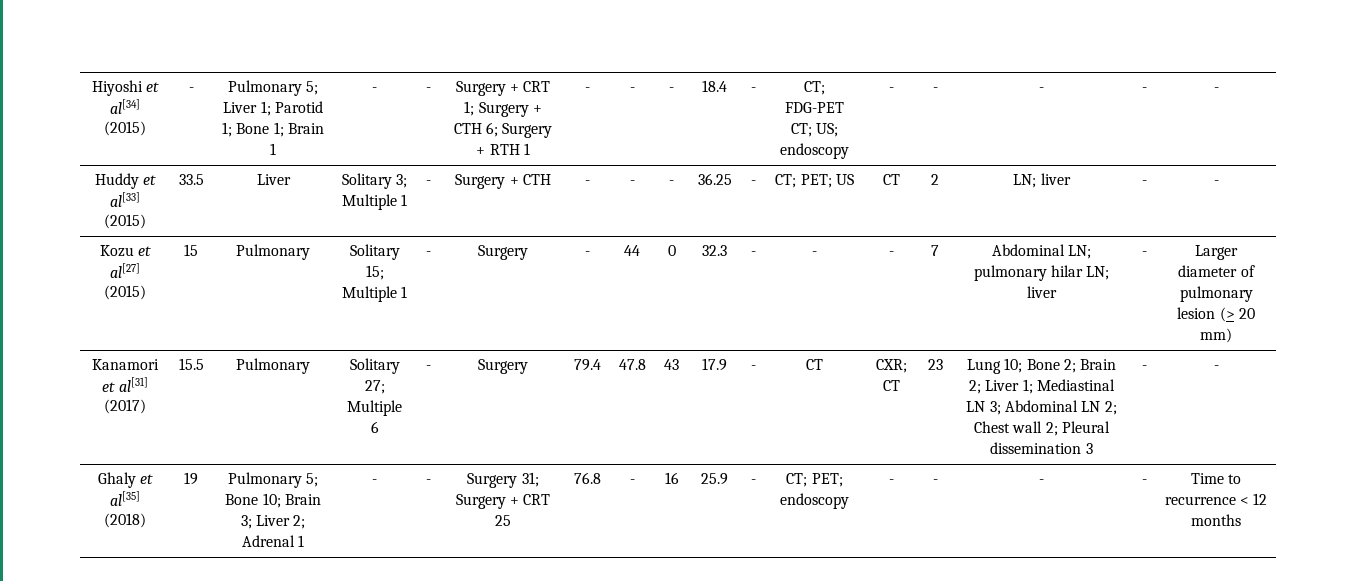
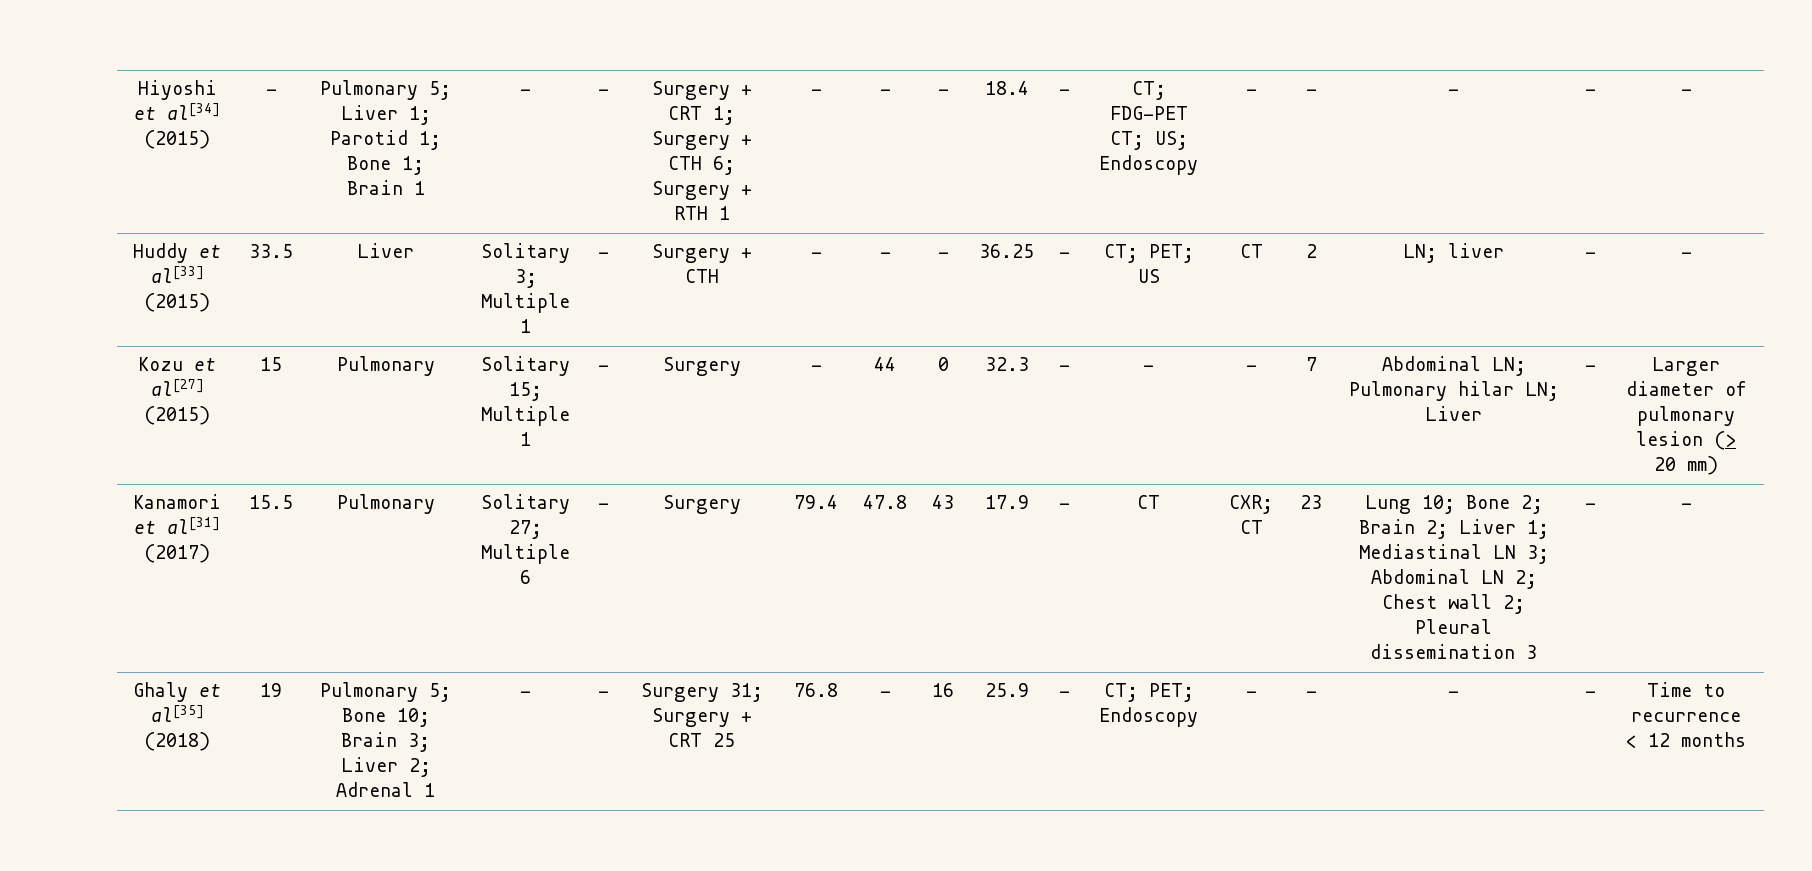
- CT; FDG-PET CT; US; endoscopy
+ CT; FDG-PET CT; US; Endoscopy
- Kozu et al[27] (2015) | 15 | Pulmonary | Solitary 15; Multiple 1 | - | Surgery | - | 44 | 0 | 32.3 | - | - | - | 7 | Abdominal LN; pulmonary hilar LN; liver | - | Larger diameter of pulmonary lesion (> 20 mm)
+ Kozu et al[27] (2015) | 15 | Pulmonary | Solitary 15; Multiple 1 | - | Surgery | - | 44 | 0 | 32.3 | - | - | - | 7 | Abdominal LN; Pulmonary hilar LN; Liver | - | Larger diameter of pulmonary lesion (> 20 mm)
- CT; PET; endoscopy
+ CT; PET; Endoscopy

